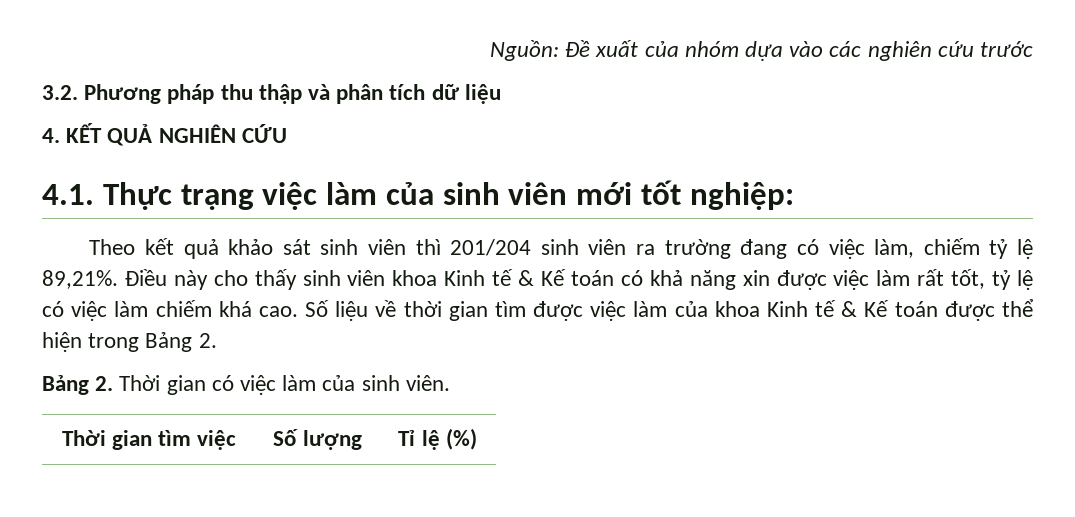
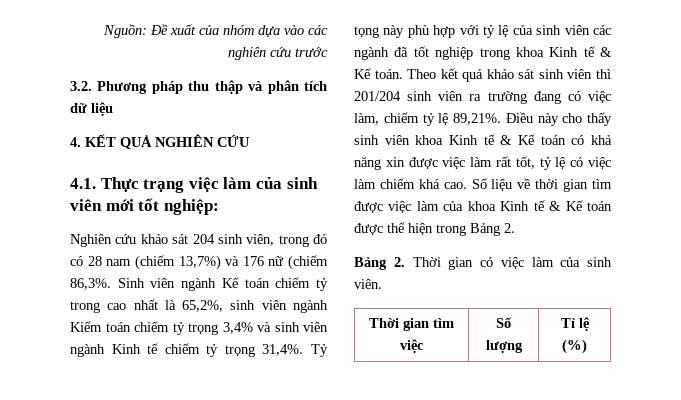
+ Nghiên cứu khảo sát 204 sinh viên, trong đó có 28 nam (chiếm 13,7%) và 176 nữ (chiếm 86,3%. Sinh viên ngành Kế toán chiểm tỷ trong cao nhất là 65,2%, sinh viên ngành Kiểm toán chiếm tỷ trọng 3,4% và sinh viên ngành Kinh tế chiếm tỷ trọng 31,4%. Tỷ tọng này phù hợp với tỷ lệ của sinh viên các ngành đã tốt nghiệp trong khoa Kinh tế & Kế toán.

